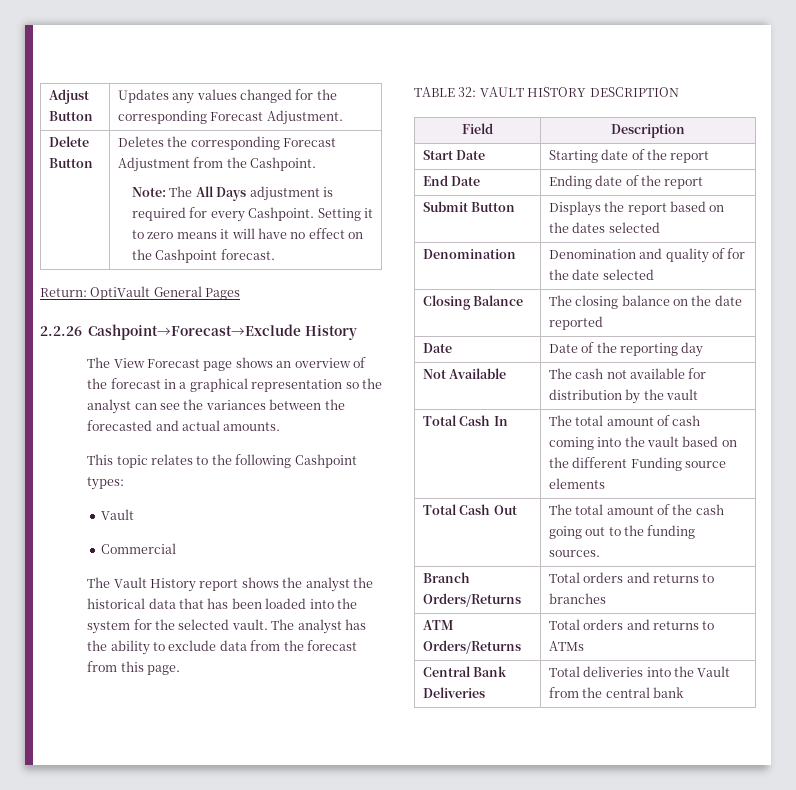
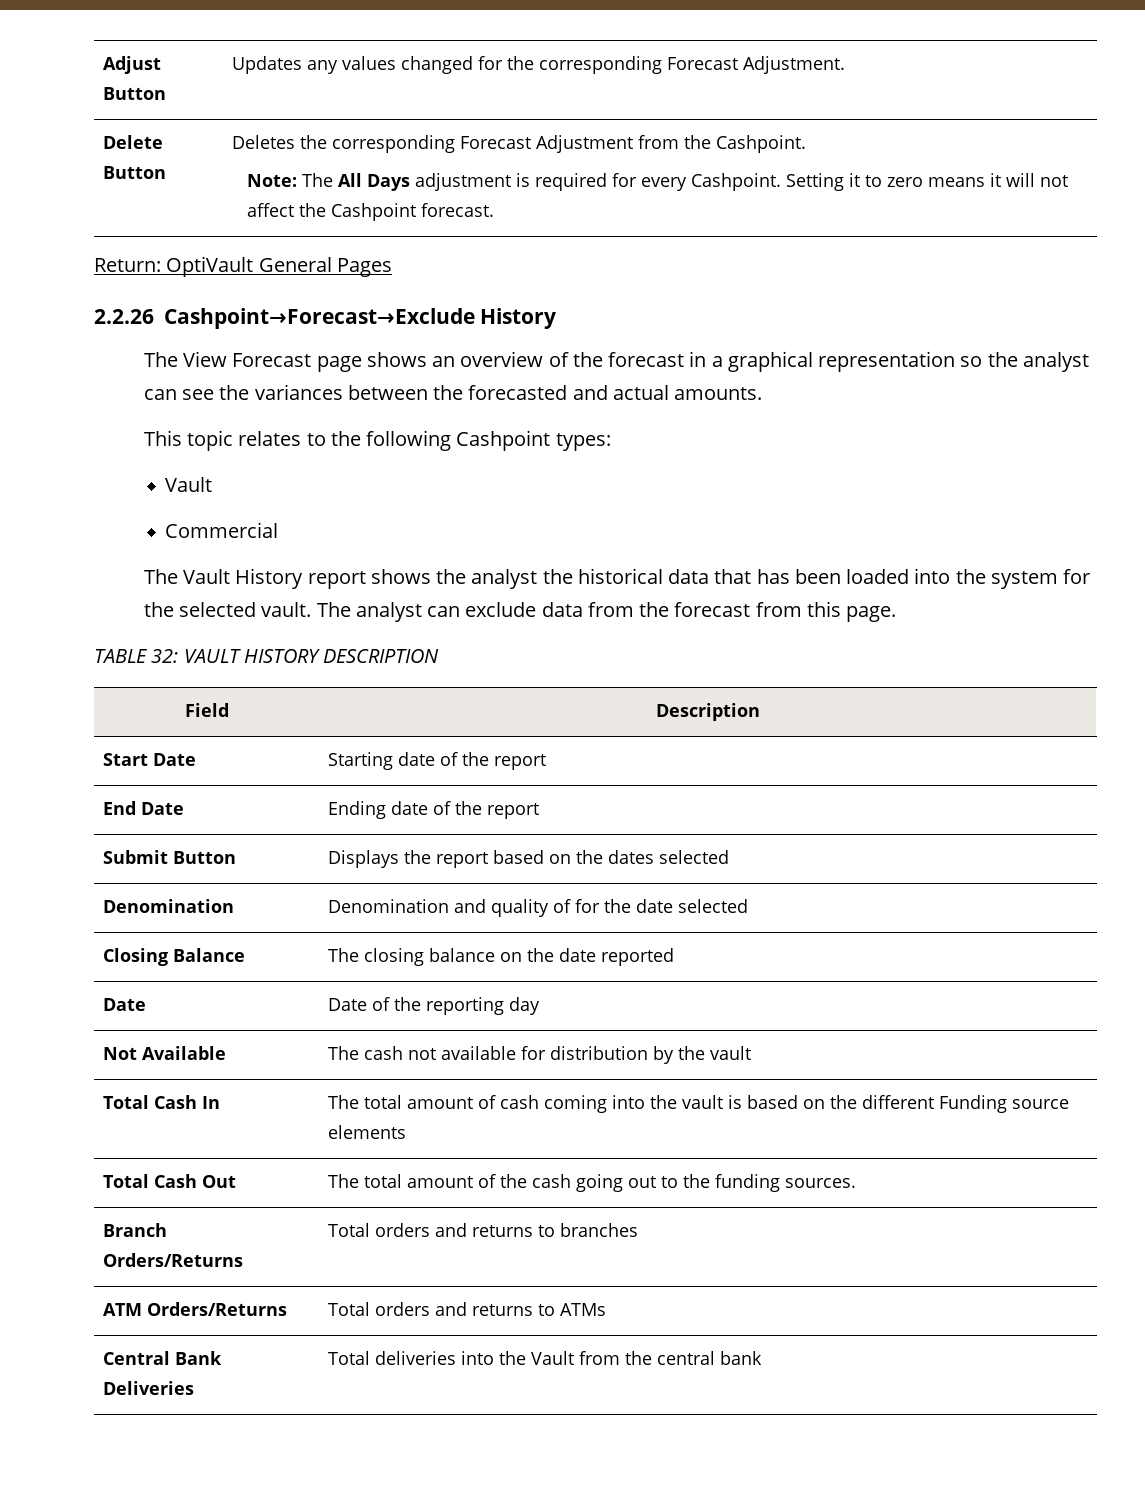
  Delete Button | Deletes the corresponding Forecast Adjustment from the Cashpoint.
- Note: The All Days adjustment is required for every Cashpoint. Setting it to zero means it will have no effect on the Cashpoint forecast.
+ Note: The All Days adjustment is required for every Cashpoint. Setting it to zero means it will not affect the Cashpoint forecast.
- The analyst has the ability to exclude data from the forecast from this page.
+ The analyst can exclude data from the forecast from this page.
- Total Cash In | The total amount of cash coming into the vault based on the different Funding source elements
+ Total Cash In | The total amount of cash coming into the vault is based on the different Funding source elements

